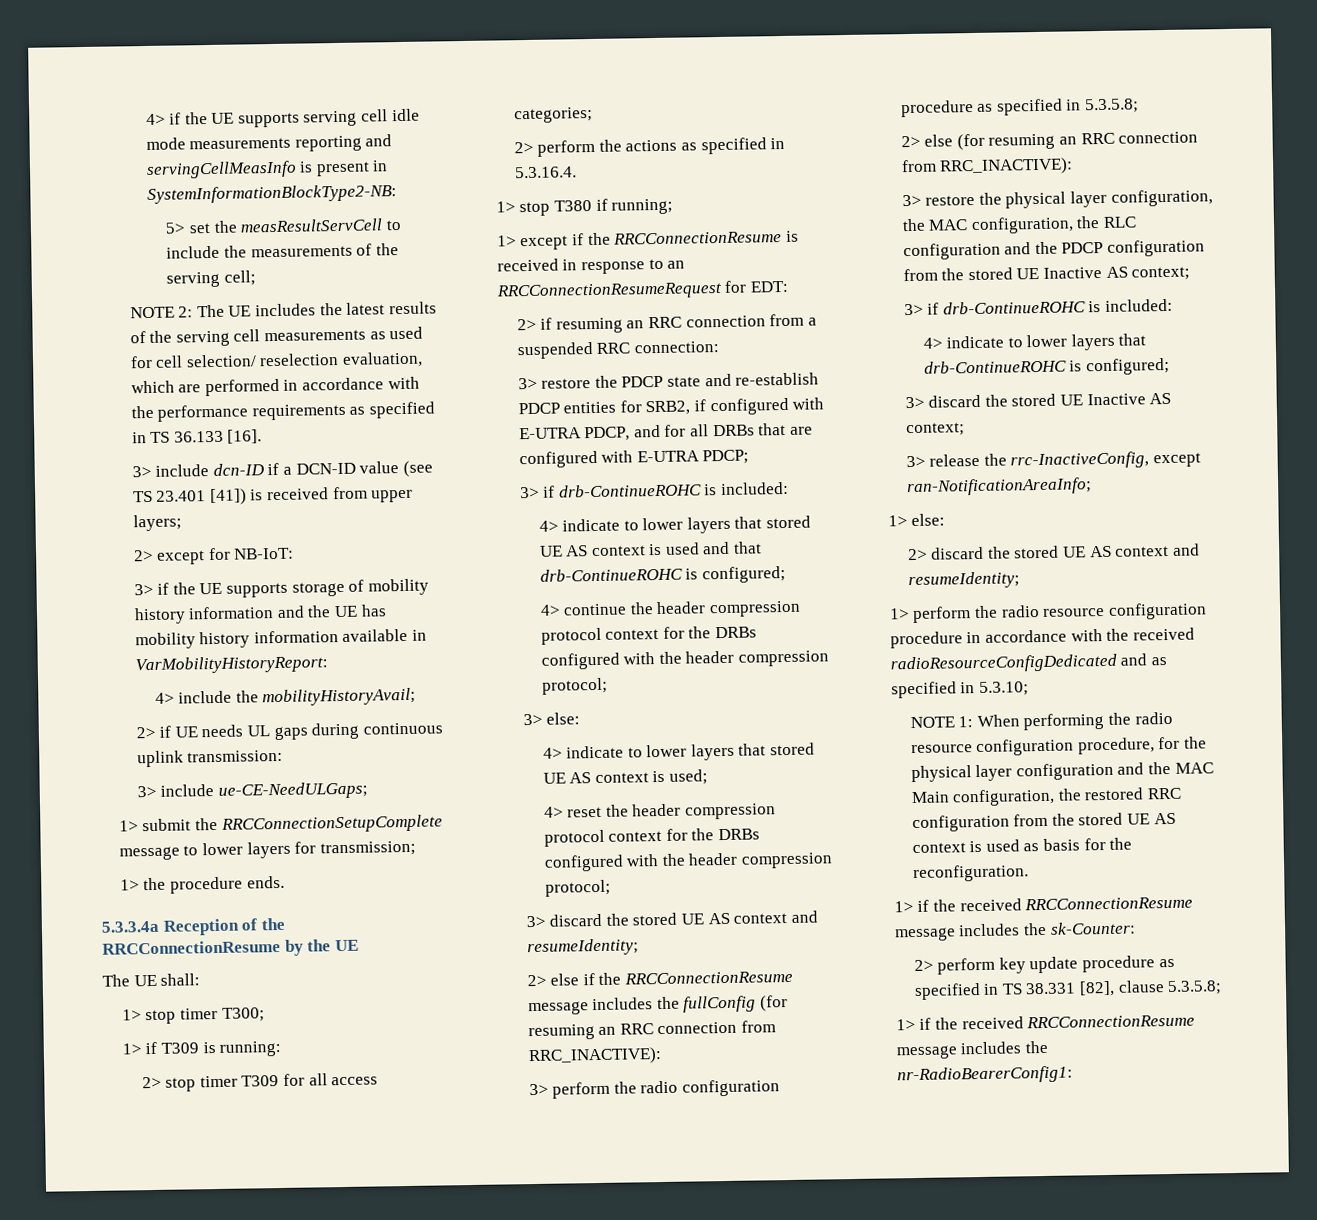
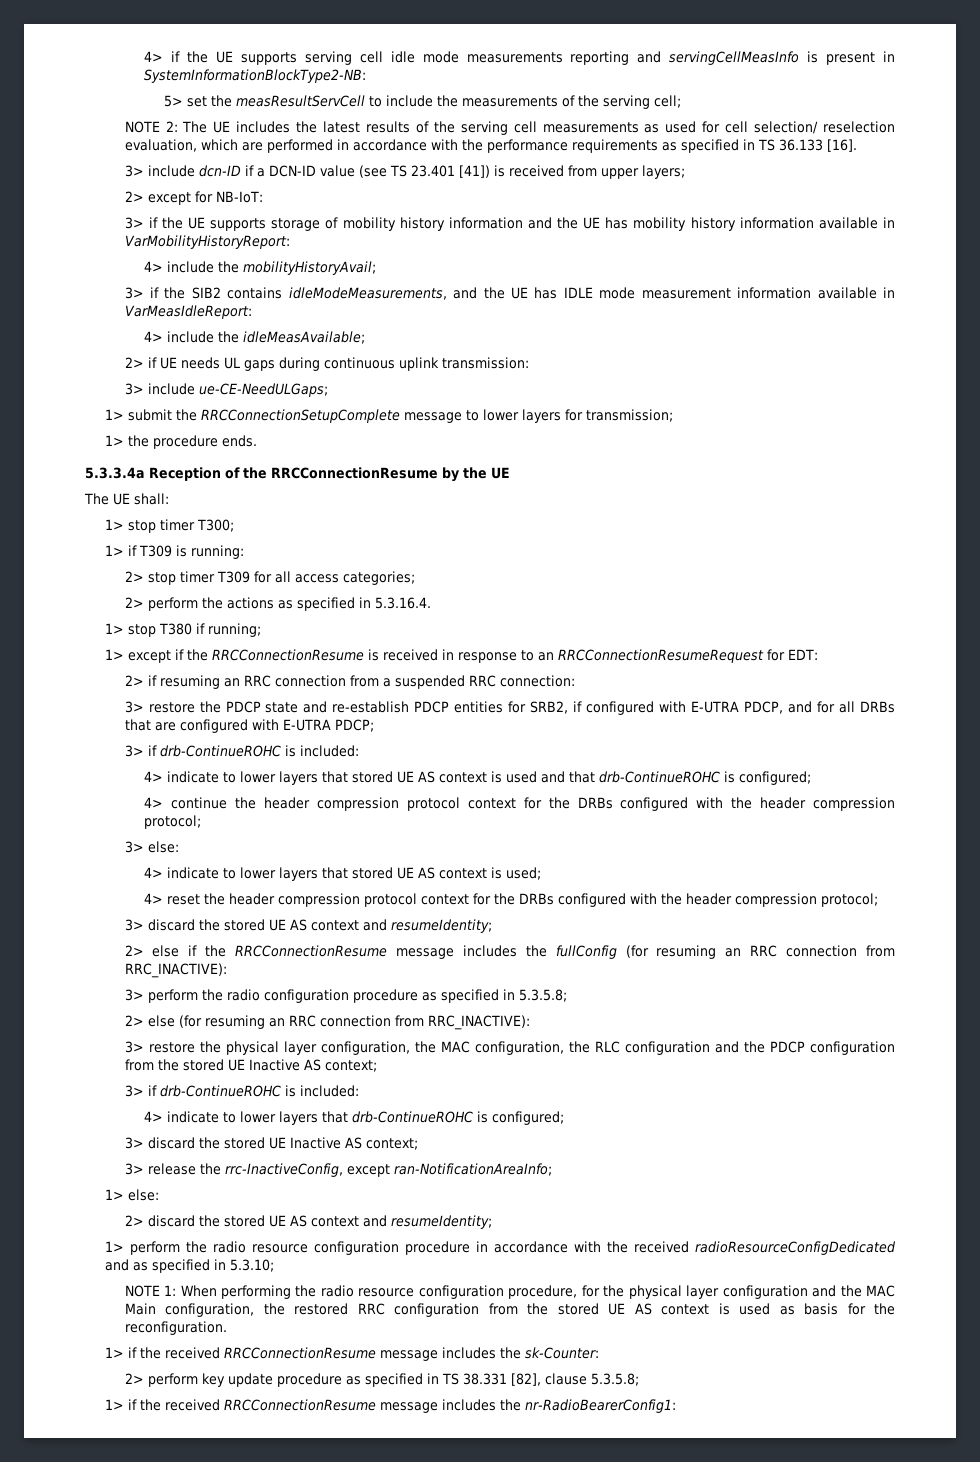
+ 3> if the SIB2 contains idleModeMeasurements, and the UE has IDLE mode measurement information available in VarMeasIdleReport:
+ 4> include the idleMeasAvailable;

